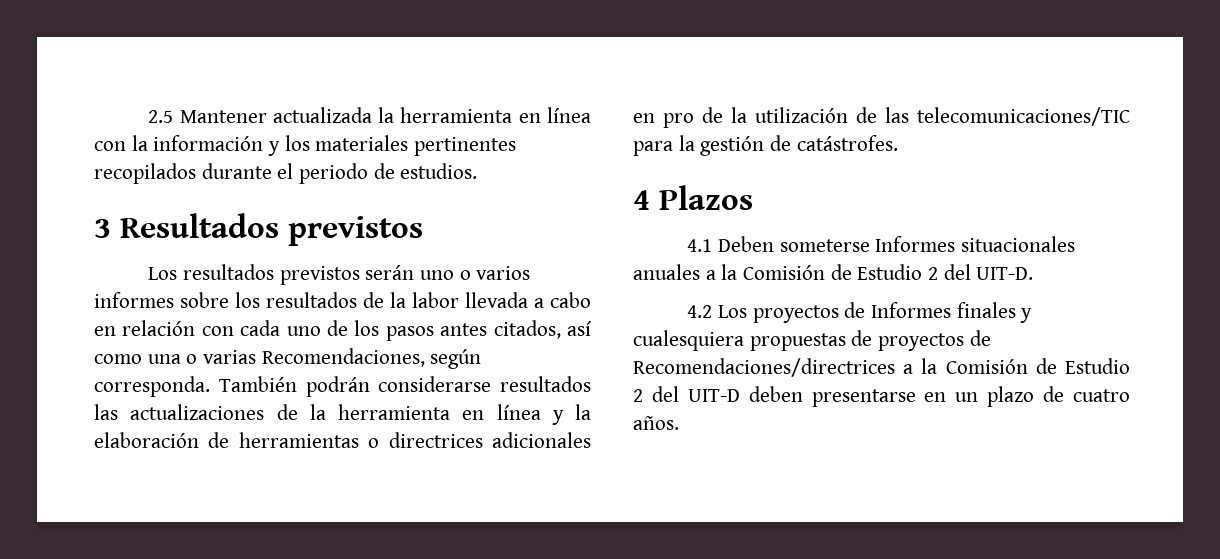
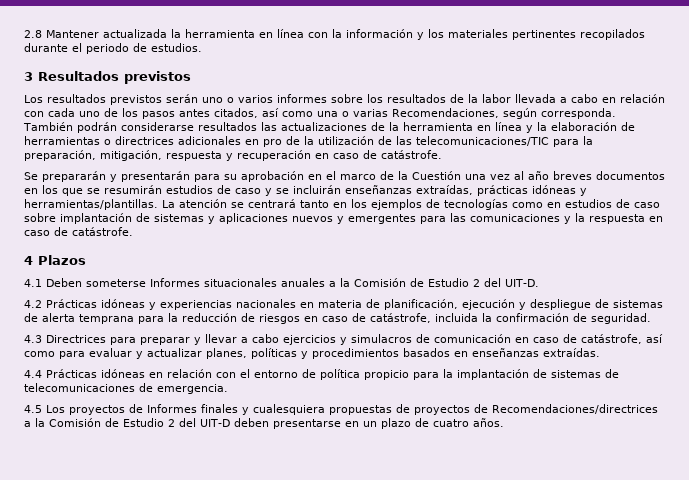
- 2.5 Mantener actualizada la herramienta en línea con la información y los materiales pertinentes recopilados durante el periodo de estudios.
+ 2.8 Mantener actualizada la herramienta en línea con la información y los materiales pertinentes recopilados durante el periodo de estudios.
- También podrán considerarse resultados las actualizaciones de la herramienta en línea y la elaboración de herramientas o directrices adicionales en pro de la utilización de las telecomunicaciones/TIC para la gestión de catástrofes.
+ También podrán considerarse resultados las actualizaciones de la herramienta en línea y la elaboración de herramientas o directrices adicionales en pro de la utilización de las telecomunicaciones/TIC para la preparación, mitigación, respuesta y recuperación en caso de catástrofe.
+ Se prepararán y presentarán para su aprobación en el marco de la Cuestión una vez al año breves documentos en los que se resumirán estudios de caso y se incluirán enseñanzas extraídas, prácticas idóneas y herramientas/plantillas. La atención se centrará tanto en los ejemplos de tecnologías como en estudios de caso sobre implantación de sistemas y aplicaciones nuevos y emergentes para las comunicaciones y la respuesta en caso de catástrofe.
- 4.2 Los proyectos de Informes finales y cualesquiera propuestas de proyectos de Recomendaciones/directrices a la Comisión de Estudio 2 del UIT-D deben presentarse en un plazo de cuatro años.
+ 4.2 Prácticas idóneas y experiencias nacionales en materia de planificación, ejecución y despliegue de sistemas de alerta temprana para la reducción de riesgos en caso de catástrofe, incluida la confirmación de seguridad.
+ 4.3 Directrices para preparar y llevar a cabo ejercicios y simulacros de comunicación en caso de catástrofe, así como para evaluar y actualizar planes, políticas y procedimientos basados en enseñanzas extraídas.
+ 4.4 Prácticas idóneas en relación con el entorno de política propicio para la implantación de sistemas de telecomunicaciones de emergencia.
+ 4.5 Los proyectos de Informes finales y cualesquiera propuestas de proyectos de Recomendaciones/directrices a la Comisión de Estudio 2 del UIT-D deben presentarse en un plazo de cuatro años.

